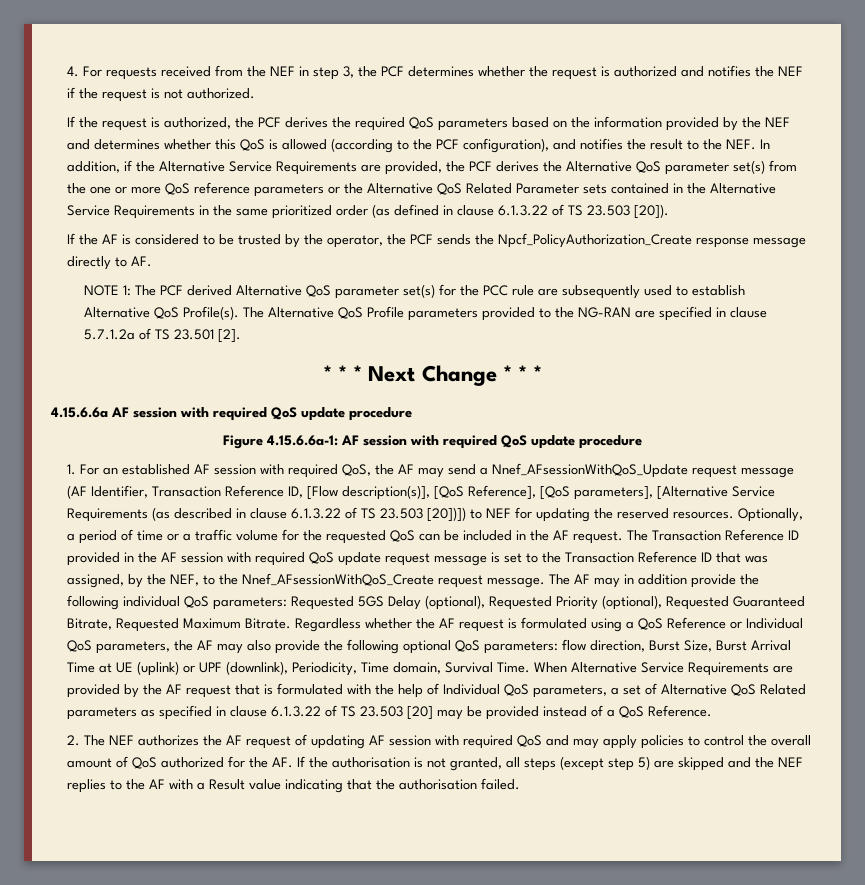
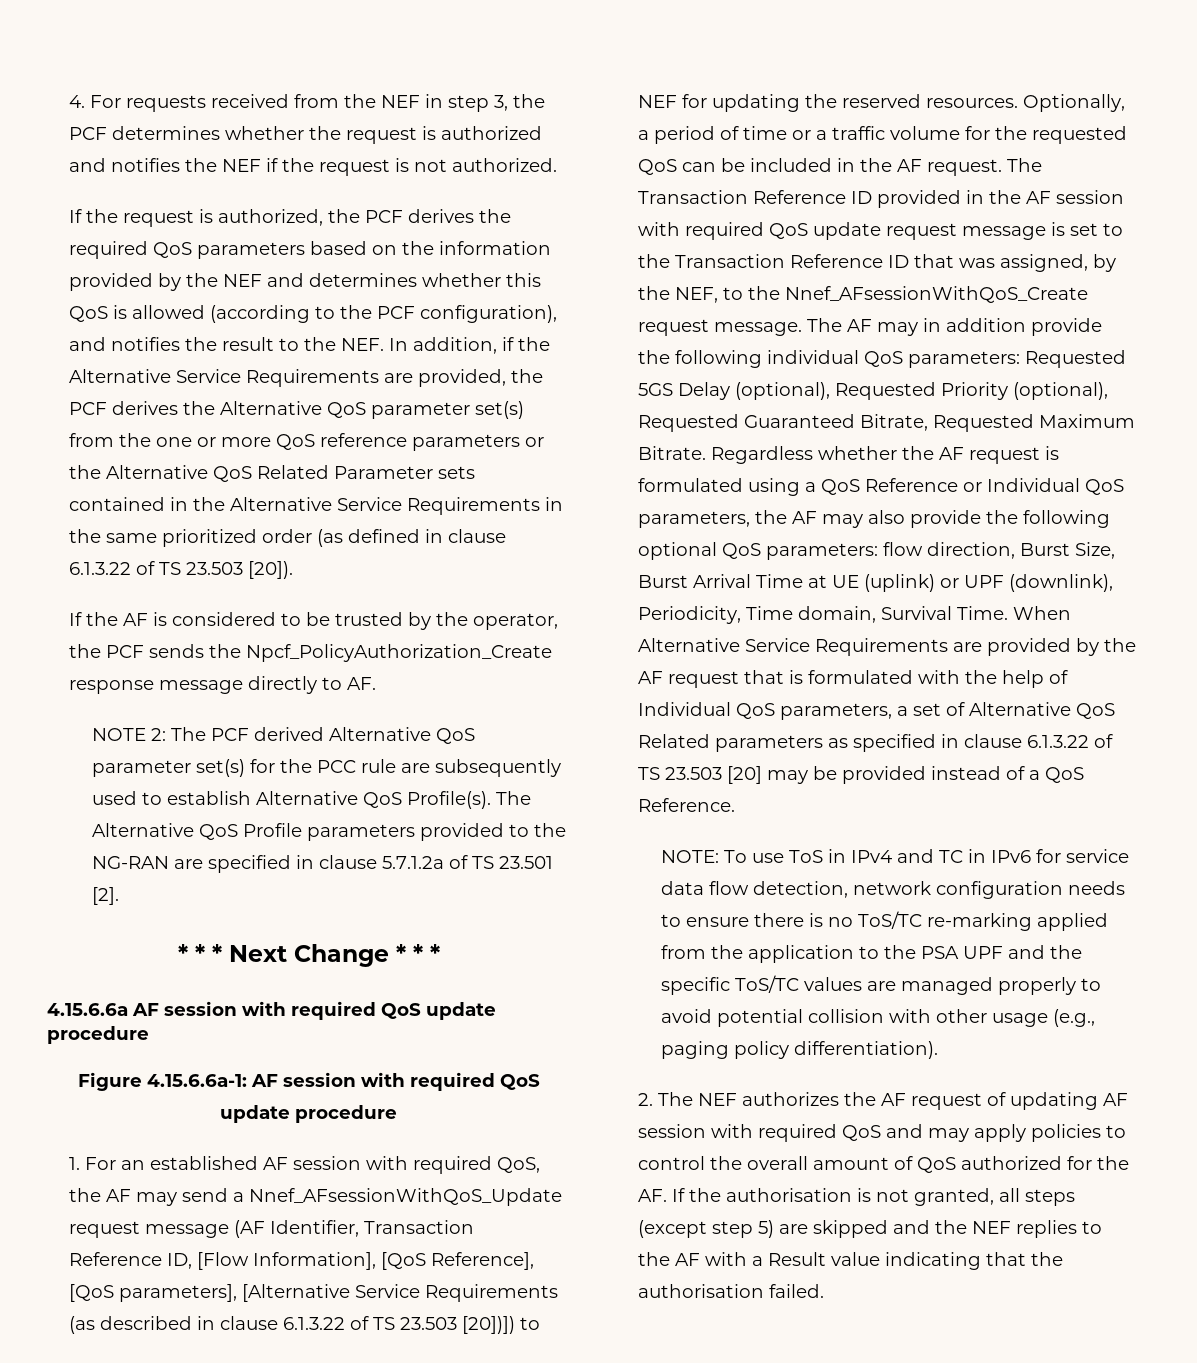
- NOTE 1: The PCF derived Alternative QoS parameter set(s) for the PCC rule are subsequently used to establish Alternative QoS Profile(s).
+ NOTE 2: The PCF derived Alternative QoS parameter set(s) for the PCC rule are subsequently used to establish Alternative QoS Profile(s).
- 1. For an established AF session with required QoS, the AF may send a Nnef_AFsessionWithQoS_Update request message (AF Identifier, Transaction Reference ID, [Flow description(s)], [QoS Reference], [QoS parameters], [Alternative Service Requirements (as described in clause 6.1.3.22 of TS 23.503 [20])]) to NEF for updating the reserved resources.
+ 1. For an established AF session with required QoS, the AF may send a Nnef_AFsessionWithQoS_Update request message (AF Identifier, Transaction Reference ID, [Flow Information], [QoS Reference], [QoS parameters], [Alternative Service Requirements (as described in clause 6.1.3.22 of TS 23.503 [20])]) to NEF for updating the reserved resources.
+ NOTE: To use ToS in IPv4 and TC in IPv6 for service data flow detection, network configuration needs to ensure there is no ToS/TC re-marking applied from the application to the PSA UPF and the specific ToS/TC values are managed properly to avoid potential collision with other usage (e.g., paging policy differentiation).

